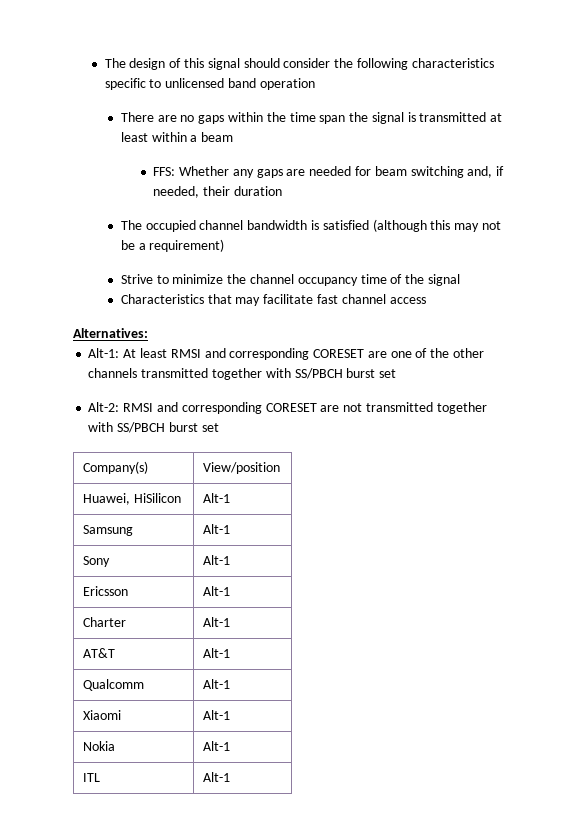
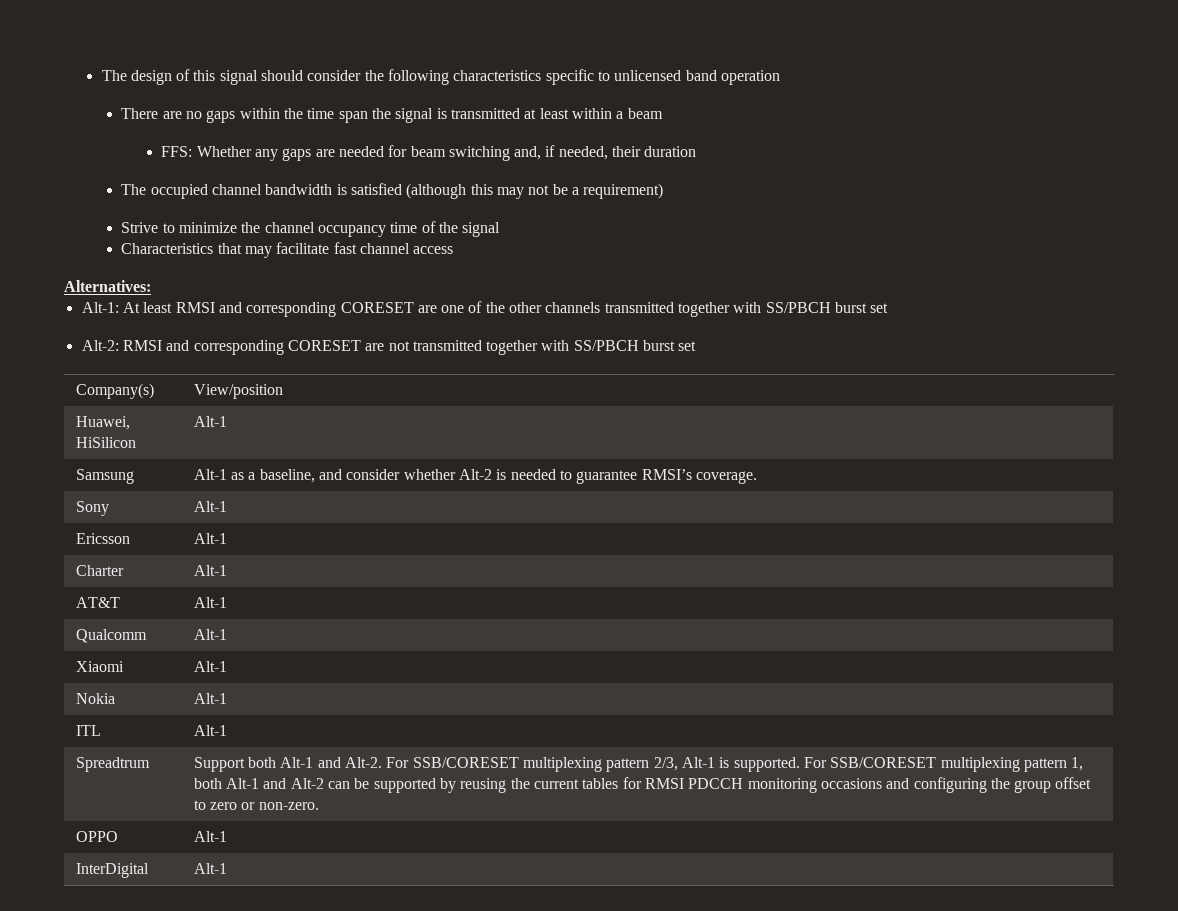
- Samsung | Alt-1
+ Samsung | Alt-1 as a baseline, and consider whether Alt-2 is needed to guarantee RMSI’s coverage.
+ Spreadtrum | Support both Alt-1 and Alt-2. For SSB/CORESET multiplexing pattern 2/3, Alt-1 is supported. For SSB/CORESET multiplexing pattern 1, both Alt-1 and Alt-2 can be supported by reusing the current tables for RMSI PDCCH monitoring occasions and configuring the group offset to zero or non-zero.
+ OPPO | Alt-1
+ InterDigital | Alt-1

